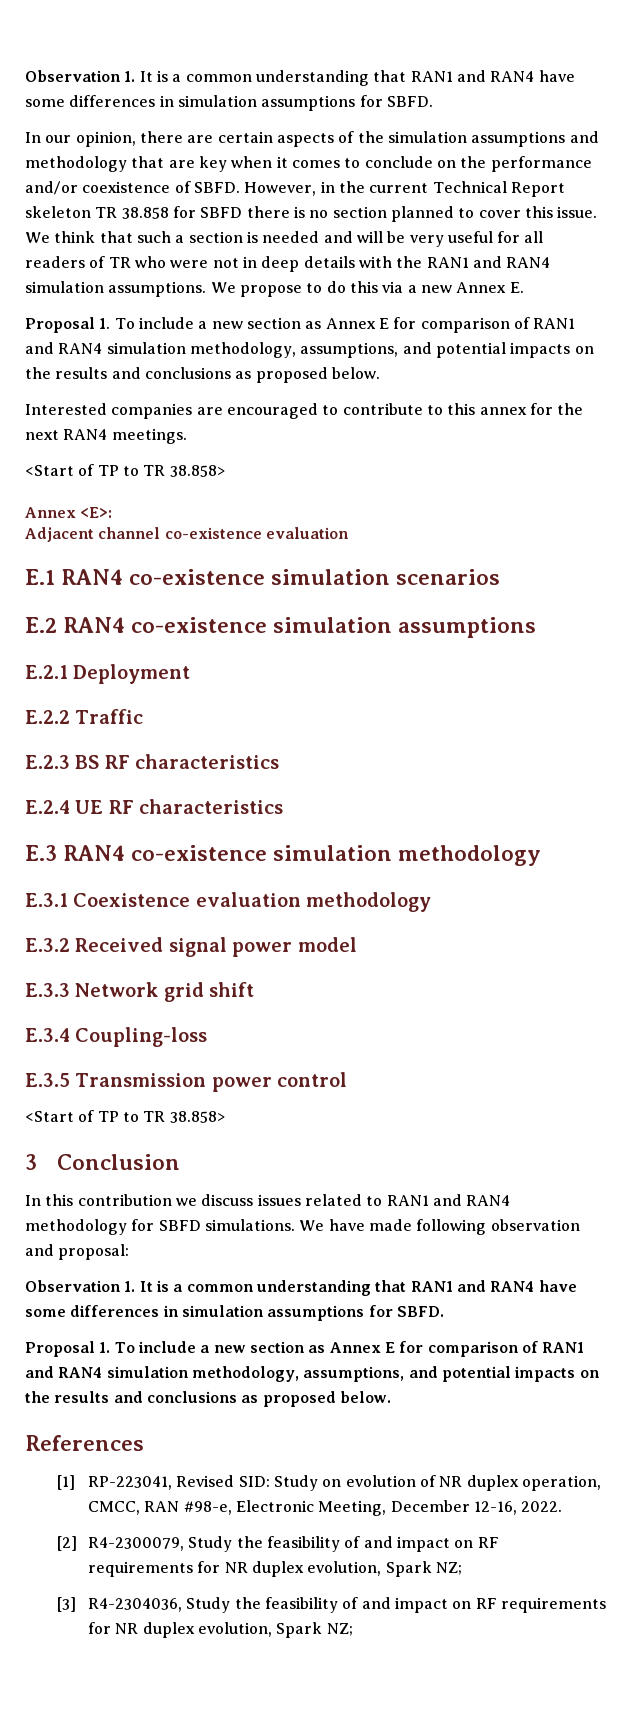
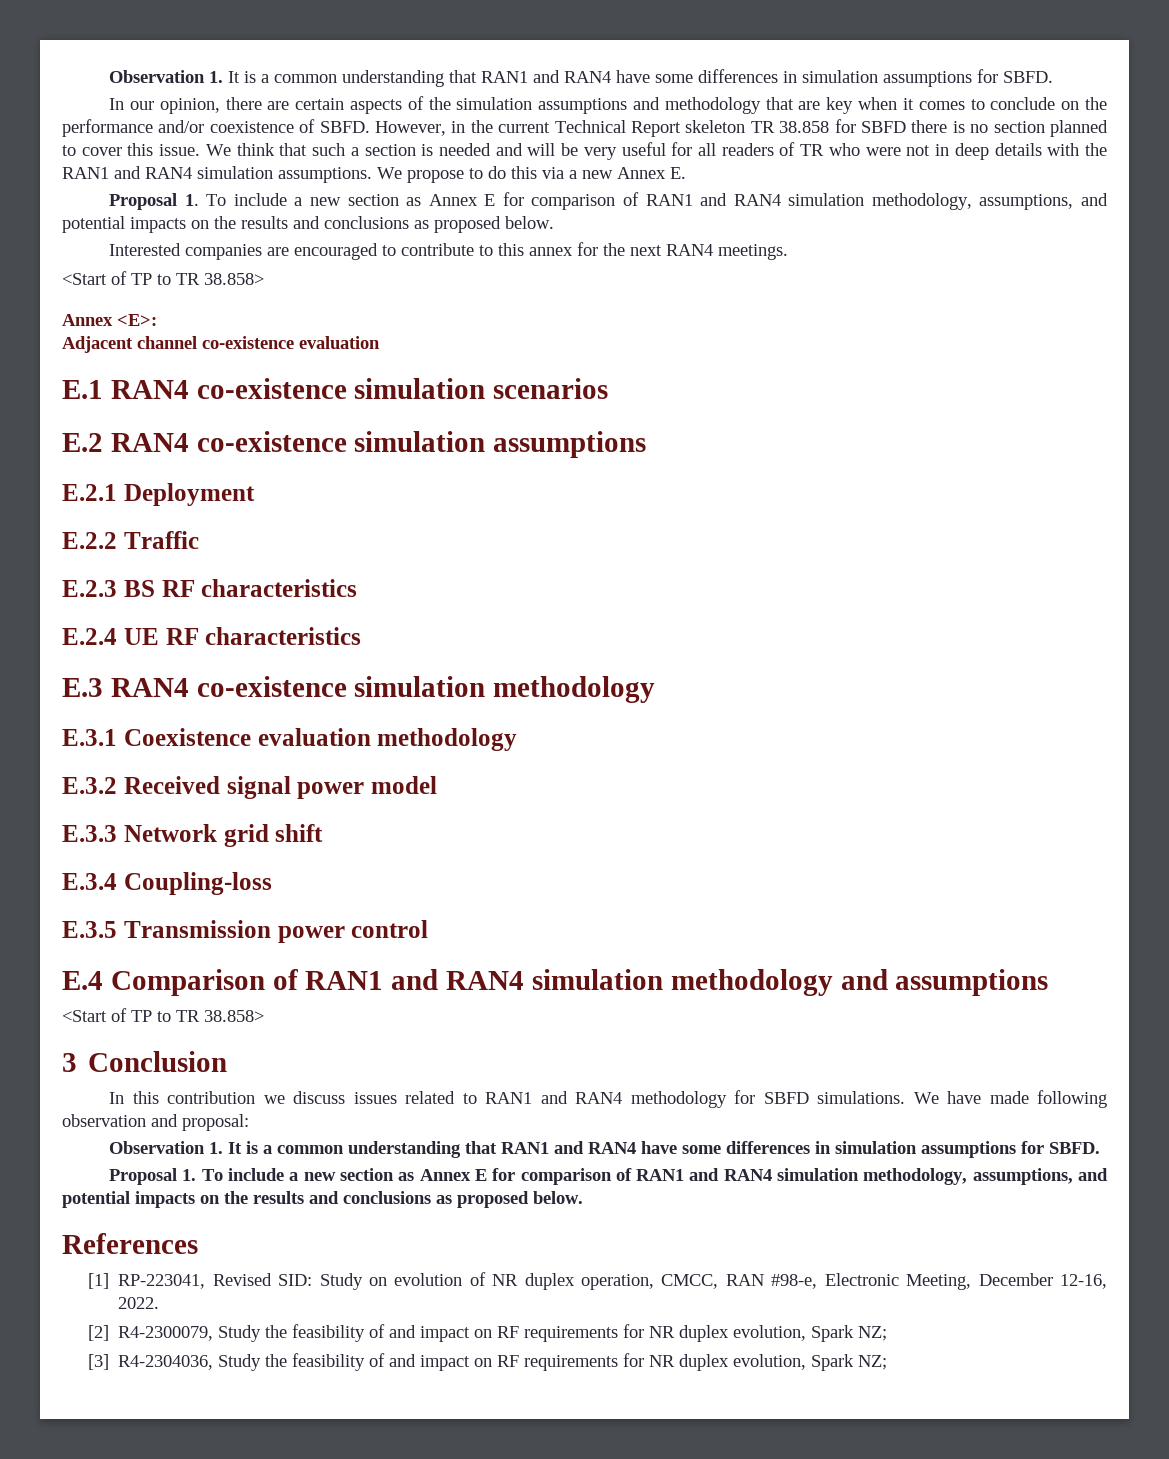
+ E.4 Comparison of RAN1 and RAN4 simulation methodology and assumptions

